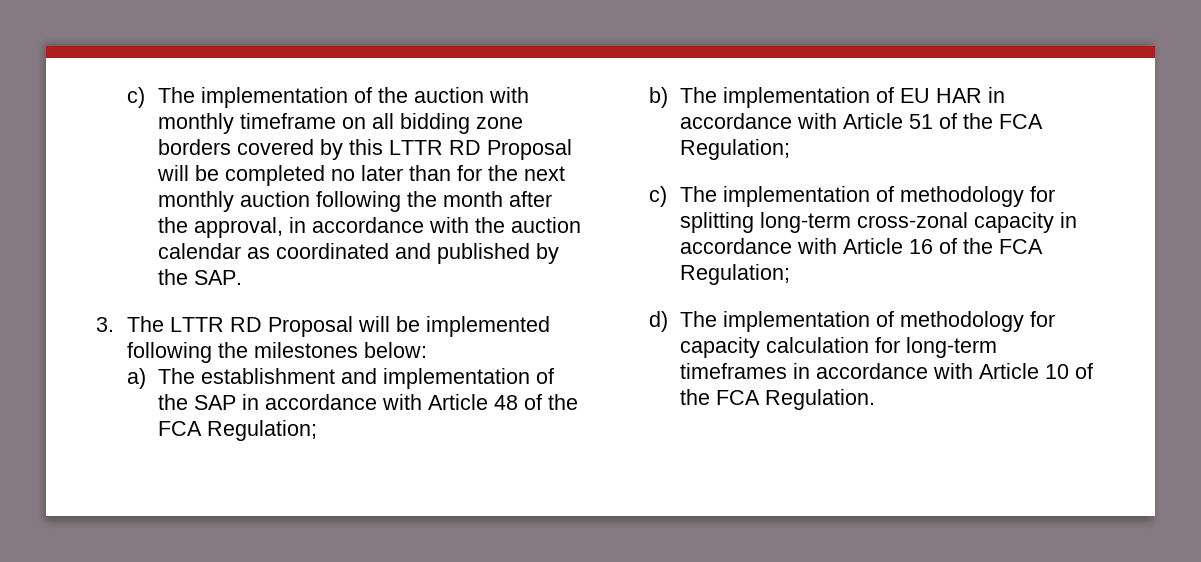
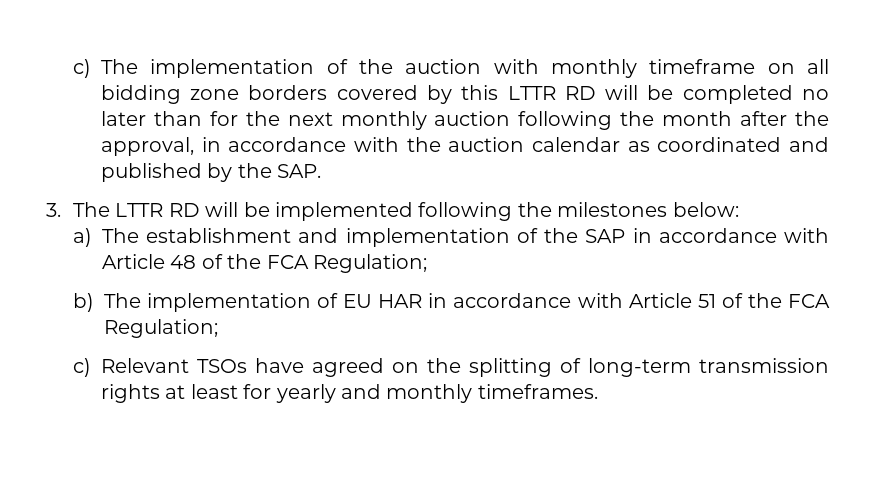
- c) The implementation of the auction with monthly timeframe on all bidding zone borders covered by this LTTR RD Proposal will be completed no later than for the next monthly auction following the month after the approval, in accordance with the auction calendar as coordinated and published by the SAP.
+ c) The implementation of the auction with monthly timeframe on all bidding zone borders covered by this LTTR RD will be completed no later than for the next monthly auction following the month after the approval, in accordance with the auction calendar as coordinated and published by the SAP.
- 3. The LTTR RD Proposal will be implemented following the milestones below:
+ 3. The LTTR RD will be implemented following the milestones below:
- c) The implementation of methodology for splitting long-term cross-zonal capacity in accordance with Article 16 of the FCA Regulation;
- d) The implementation of methodology for capacity calculation for long-term timeframes in accordance with Article 10 of the FCA Regulation.
+ c) Relevant TSOs have agreed on the splitting of long-term transmission rights at least for yearly and monthly timeframes.

